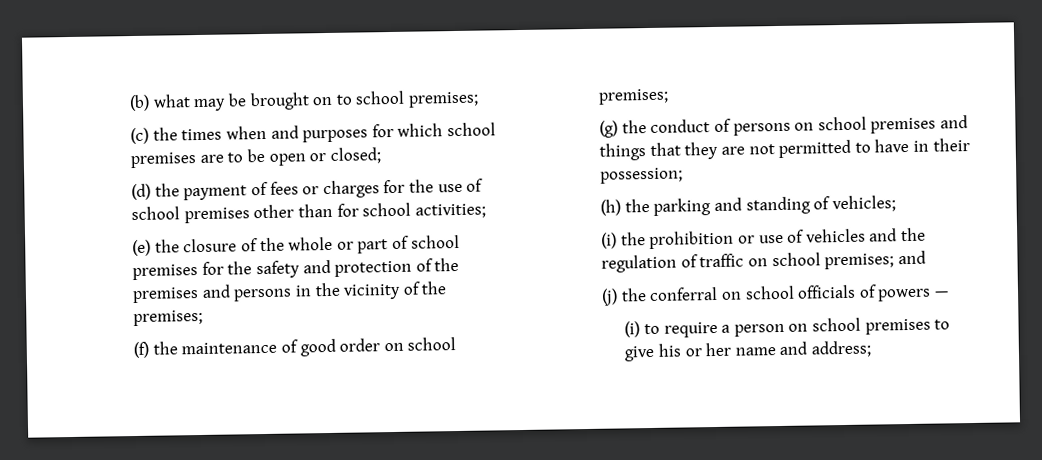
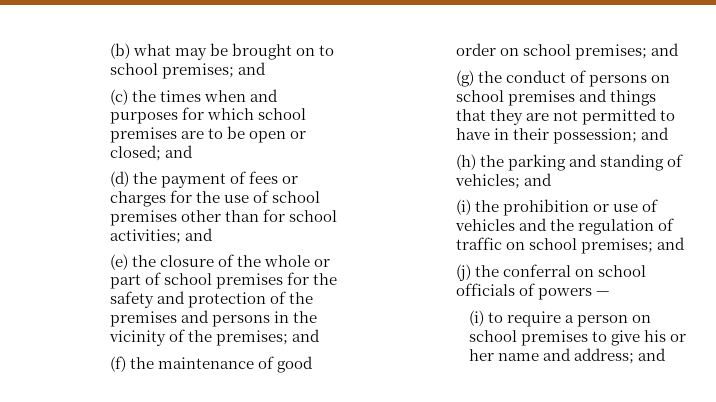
- (b) what may be brought on to school premises;
+ (b) what may be brought on to school premises; and
- (c) the times when and purposes for which school premises are to be open or closed;
+ (c) the times when and purposes for which school premises are to be open or closed; and
- (d) the payment of fees or charges for the use of school premises other than for school activities;
+ (d) the payment of fees or charges for the use of school premises other than for school activities; and
- (e) the closure of the whole or part of school premises for the safety and protection of the premises and persons in the vicinity of the premises;
+ (e) the closure of the whole or part of school premises for the safety and protection of the premises and persons in the vicinity of the premises; and
- (f) the maintenance of good order on school premises;
+ (f) the maintenance of good order on school premises; and
- (g) the conduct of persons on school premises and things that they are not permitted to have in their possession;
+ (g) the conduct of persons on school premises and things that they are not permitted to have in their possession; and
- (h) the parking and standing of vehicles;
+ (h) the parking and standing of vehicles; and
- (i) to require a person on school premises to give his or her name and address;
+ (i) to require a person on school premises to give his or her name and address; and

